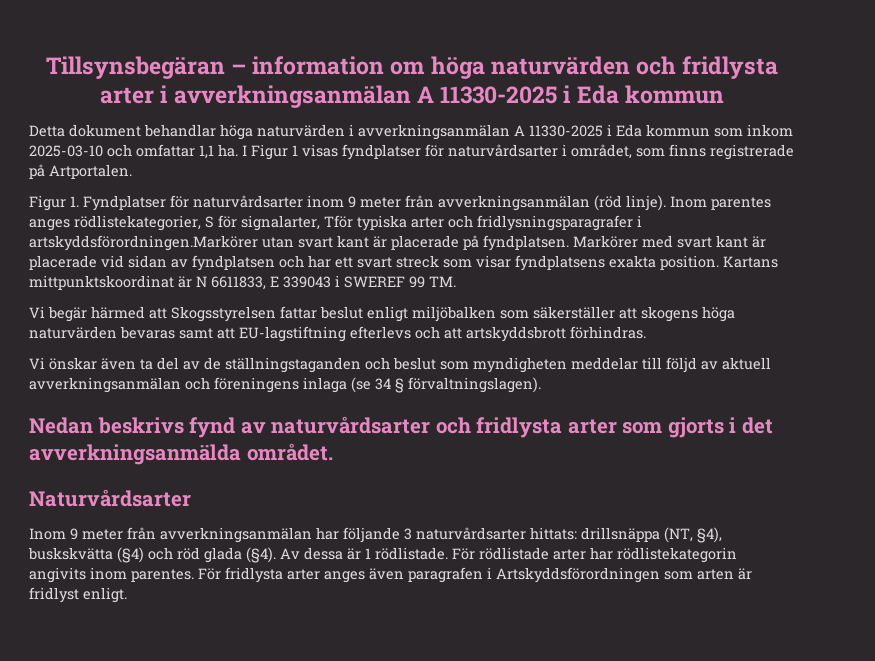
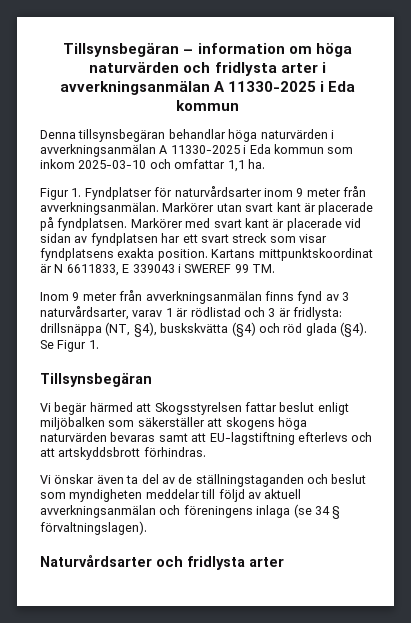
- Detta dokument behandlar höga naturvärden i avverkningsanmälan A 11330-2025 i Eda kommun som inkom 2025-03-10 och omfattar 1,1 ha. I Figur 1 visas fyndplatser för naturvårdsarter i området, som finns registrerade på Artportalen.
+ Denna tillsynsbegäran behandlar höga naturvärden i avverkningsanmälan A 11330-2025 i Eda kommun som inkom 2025-03-10 och omfattar 1,1 ha.
- Figur 1. Fyndplatser för naturvårdsarter inom 9 meter från avverkningsanmälan (röd linje). Inom parentes anges rödlistekategorier, S för signalarter, Tför typiska arter och fridlysningsparagrafer i artskyddsförordningen.Markörer utan svart kant är placerade på fyndplatsen.
+ Figur 1. Fyndplatser för naturvårdsarter inom 9 meter från avverkningsanmälan. Markörer utan svart kant är placerade på fyndplatsen.
- Markörer med svart kant är placerade vid sidan av fyndplatsen och har ett svart streck som visar fyndplatsens exakta position.
+ Markörer med svart kant är placerade vid sidan av fyndplatsen har ett svart streck som visar fyndplatsens exakta position.
+ Inom 9 meter från avverkningsanmälan finns fynd av 3 naturvårdsarter, varav 1 är rödlistad och 3 är fridlysta: drillsnäppa (NT, §4), buskskvätta (§4) och röd glada (§4). Se Figur 1.
+ Tillsynsbegäran
- Nedan beskrivs fynd av naturvårdsarter och fridlysta arter som gjorts i det avverkningsanmälda området.
- Naturvårdsarter
- Inom 9 meter från avverkningsanmälan har följande 3 naturvårdsarter hittats: drillsnäppa (NT, §4), buskskvätta (§4) och röd glada (§4). Av dessa är 1 rödlistade. För rödlistade arter har rödlistekategorin angivits inom parentes. För fridlysta arter anges även paragrafen i Artskyddsförordningen som arten är fridlyst enligt.
+ Naturvårdsarter och fridlysta arter

